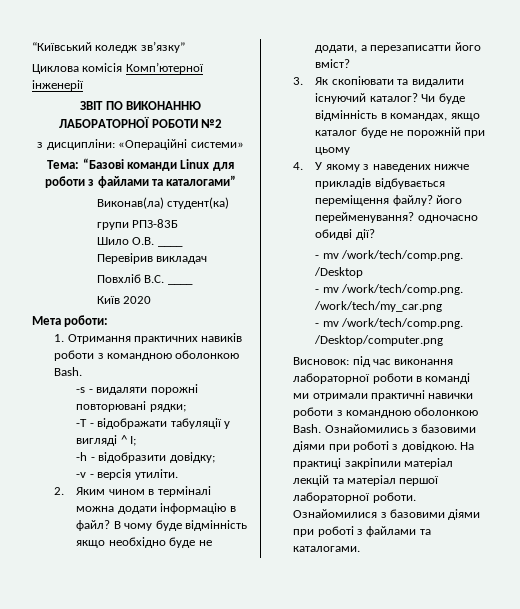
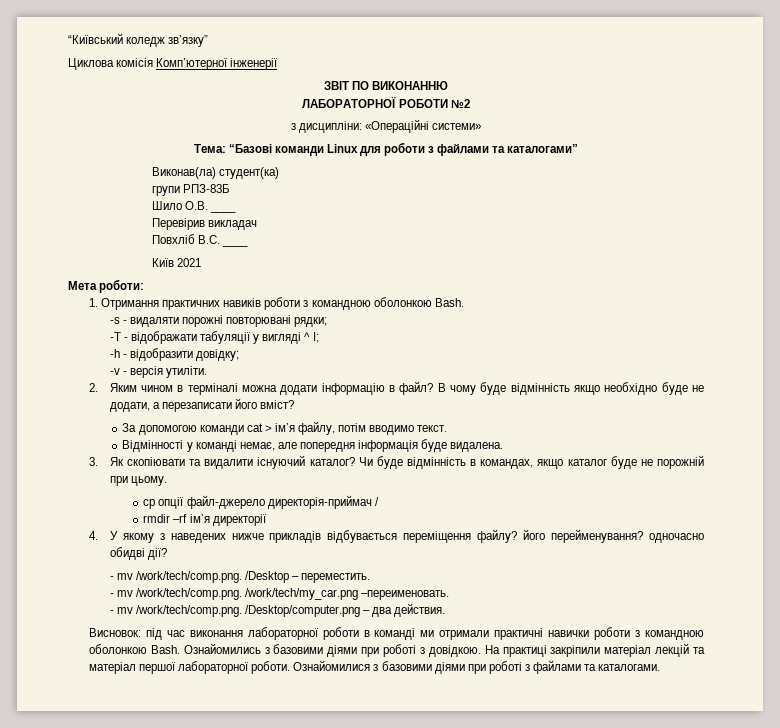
- Київ 2020
+ Київ 2021
- В чому буде відмінність якщо необхідно буде не додати, а перезаписатти його вміст?
+ В чому буде відмінність якщо необхідно буде не додати, а перезаписати його вміст?
+ За допомогою команди cat > ім’я файлу, потім вводимо текст.
+ Відмінності у команді немає, але попередня інформація буде видалена.
- Чи буде відмінність в командах, якщо каталог буде не порожній при цьому
+ Чи буде відмінність в командах, якщо каталог буде не порожній при цьому.
+ cp опції файл-джерело директорія-приймач /
+ rmdir –rf ім’я директорії
- - mv /work/tech/comp.png. /Desktop
+ - mv /work/tech/comp.png. /Desktop – переместить.
- - mv /work/tech/comp.png. /work/tech/my_car.png
+ - mv /work/tech/comp.png. /work/tech/my_car.png –переименовать.
- - mv /work/tech/comp.png. /Desktop/computer.png
+ - mv /work/tech/comp.png. /Desktop/computer.png – два действия.

